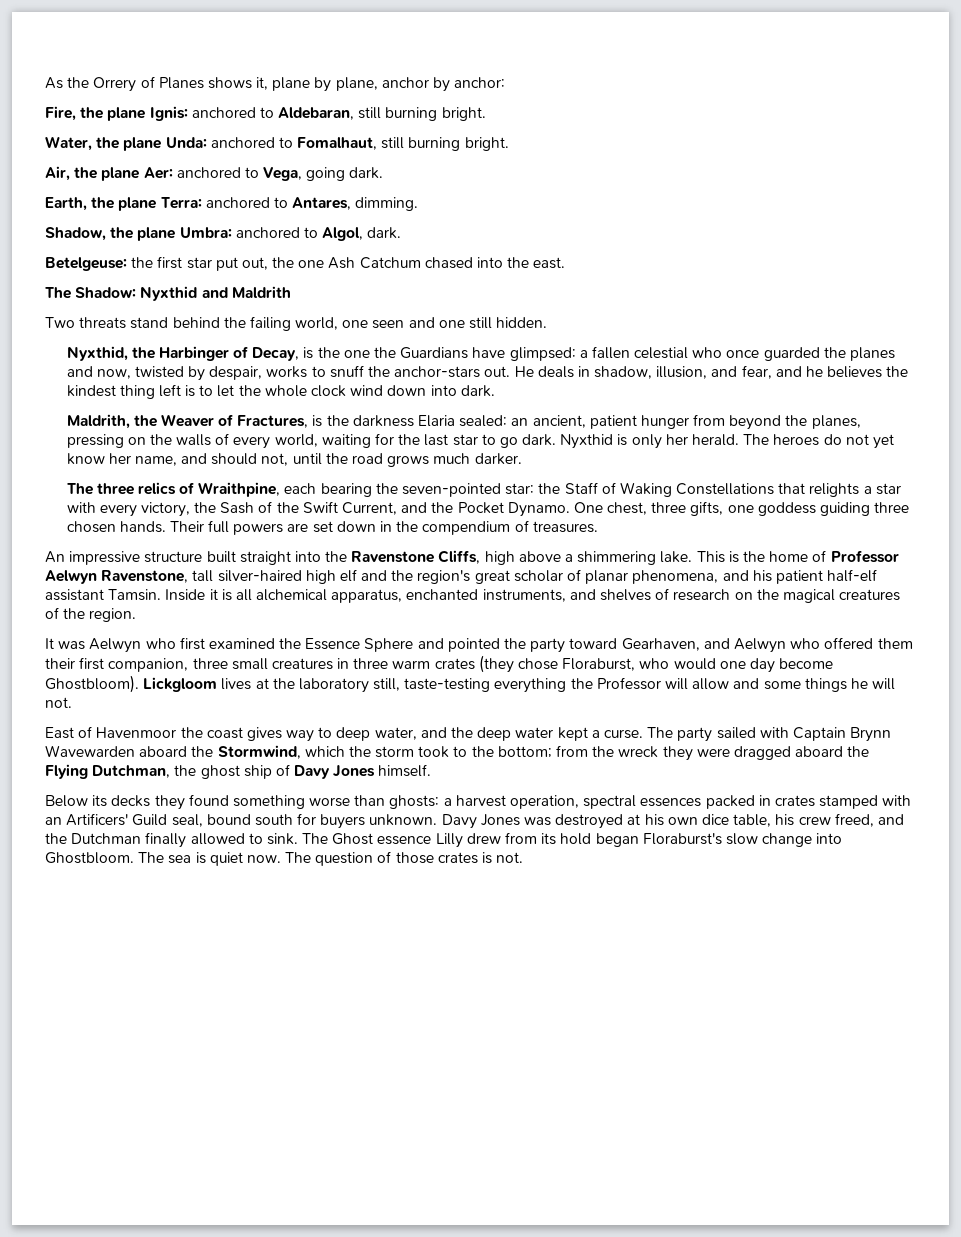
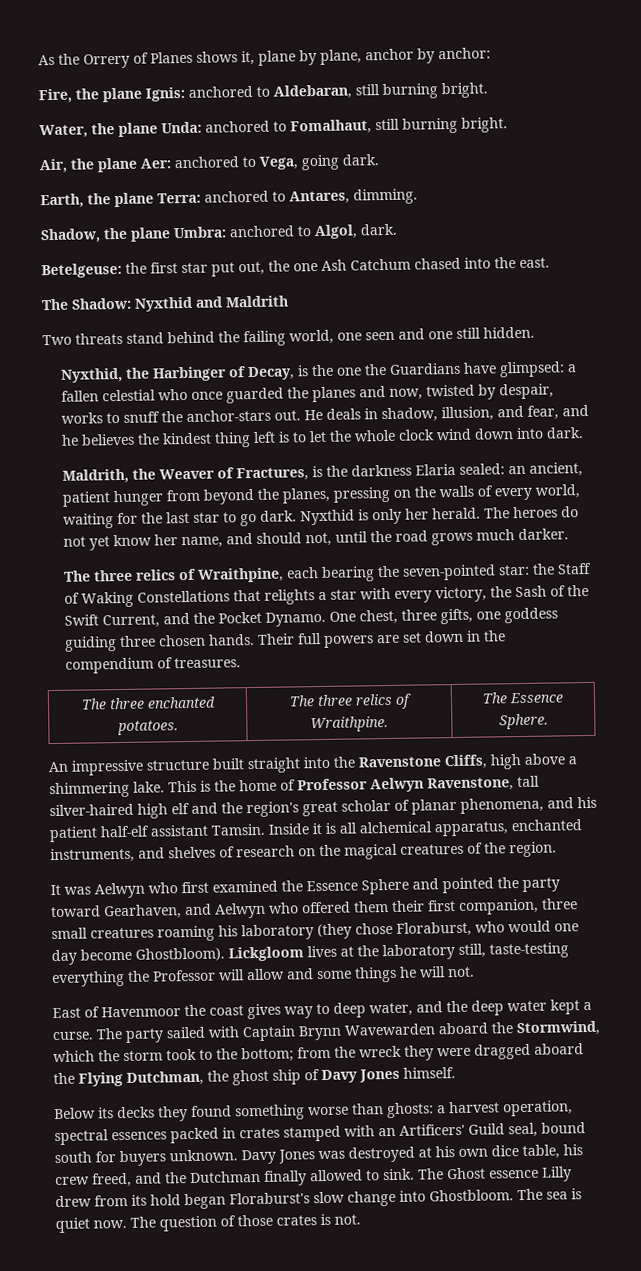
+ The three enchanted potatoes. | The three relics of Wraithpine. | The Essence Sphere.
- It was Aelwyn who first examined the Essence Sphere and pointed the party toward Gearhaven, and Aelwyn who offered them their first companion, three small creatures in three warm crates (they chose Floraburst, who would one day become Ghostbloom).
+ It was Aelwyn who first examined the Essence Sphere and pointed the party toward Gearhaven, and Aelwyn who offered them their first companion, three small creatures roaming his laboratory (they chose Floraburst, who would one day become Ghostbloom).

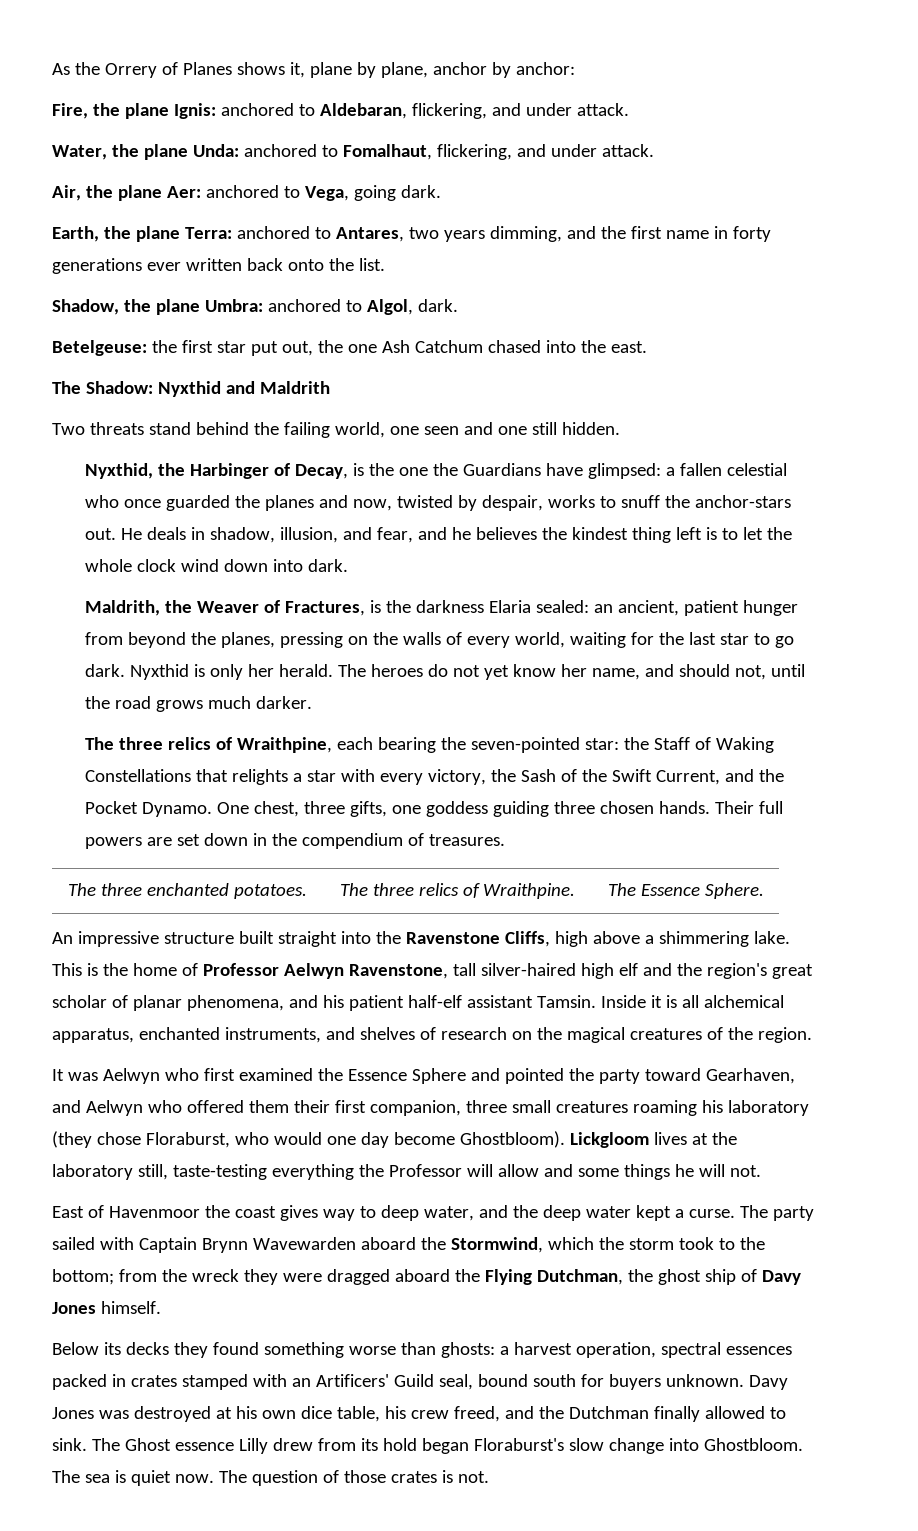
- Fire, the plane Ignis: anchored to Aldebaran, still burning bright.
+ Fire, the plane Ignis: anchored to Aldebaran, flickering, and under attack.
- Water, the plane Unda: anchored to Fomalhaut, still burning bright.
+ Water, the plane Unda: anchored to Fomalhaut, flickering, and under attack.
- Earth, the plane Terra: anchored to Antares, dimming.
+ Earth, the plane Terra: anchored to Antares, two years dimming, and the first name in forty generations ever written back onto the list.

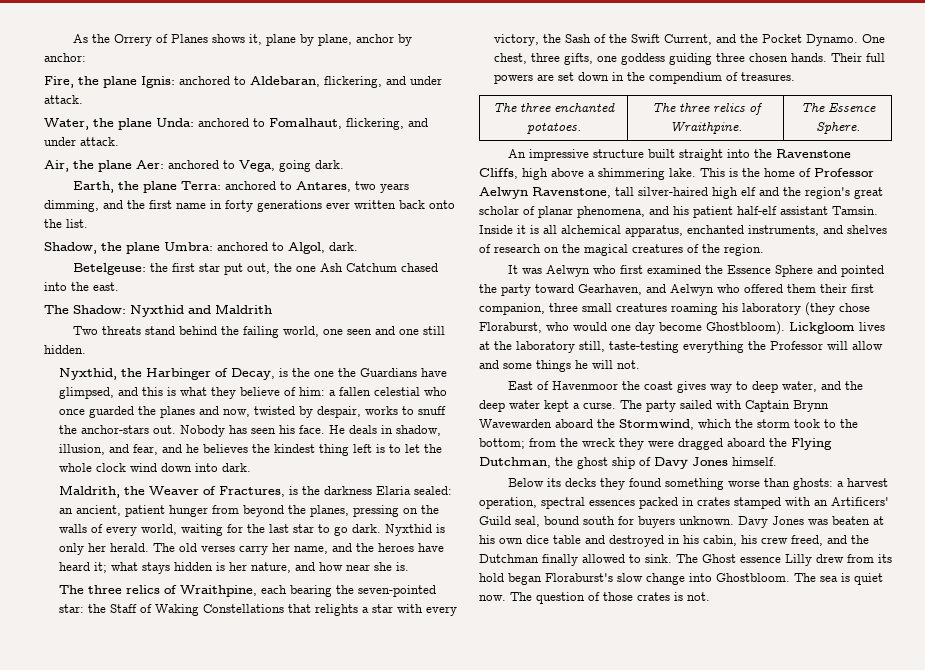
- Nyxthid, the Harbinger of Decay, is the one the Guardians have glimpsed: a fallen celestial who once guarded the planes and now, twisted by despair, works to snuff the anchor-stars out.
+ Nyxthid, the Harbinger of Decay, is the one the Guardians have glimpsed, and this is what they believe of him: a fallen celestial who once guarded the planes and now, twisted by despair, works to snuff the anchor-stars out.
+ Nobody has seen his face.
- The heroes do not yet know her name, and should not, until the road grows much darker.
+ The old verses carry her name, and the heroes have heard it; what stays hidden is her nature, and how near she is.
- Davy Jones was destroyed at his own dice table, his crew freed, and the Dutchman finally allowed to sink.
+ Davy Jones was beaten at his own dice table and destroyed in his cabin, his crew freed, and the Dutchman finally allowed to sink.

